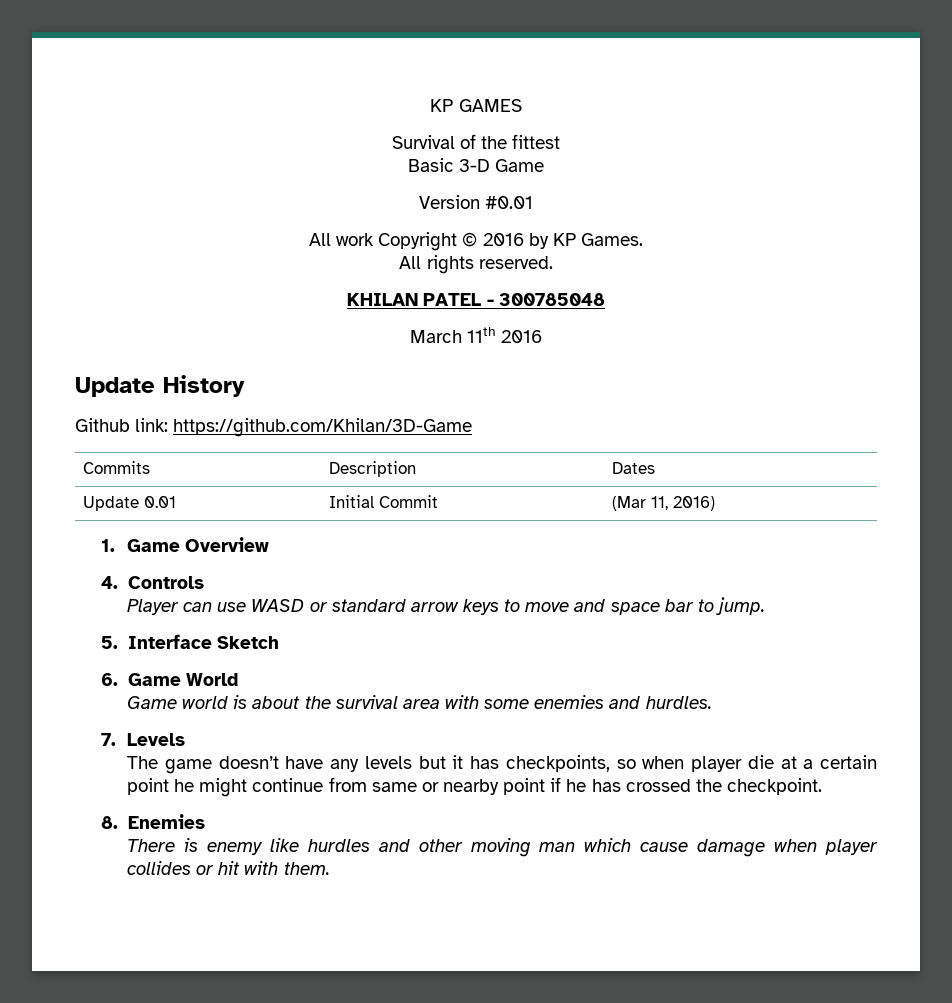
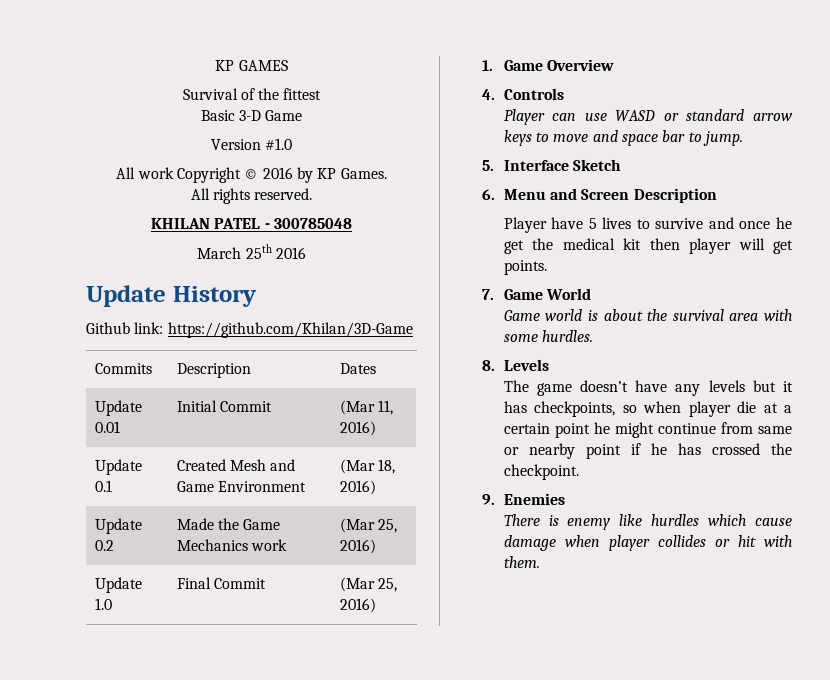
- Version #0.01
+ Version #1.0
- March 11th 2016
+ March 25th 2016
+ Update 0.1 | Created Mesh and Game Environment | (Mar 18, 2016)
+ Update 0.2 | Made the Game Mechanics work | (Mar 25, 2016)
+ Update 1.0 | Final Commit | (Mar 25, 2016)
- 6. Game World
+ 6. Menu and Screen Description
+ Player have 5 lives to survive and once he get the medical kit then player will get points.
+ 7. Game World
- Game world is about the survival area with some enemies and hurdles.
+ Game world is about the survival area with some hurdles.
- 7. Levels
+ 8. Levels
- 8. Enemies
+ 9. Enemies
- There is enemy like hurdles and other moving man which cause damage when player collides or hit with them.
+ There is enemy like hurdles which cause damage when player collides or hit with them.

